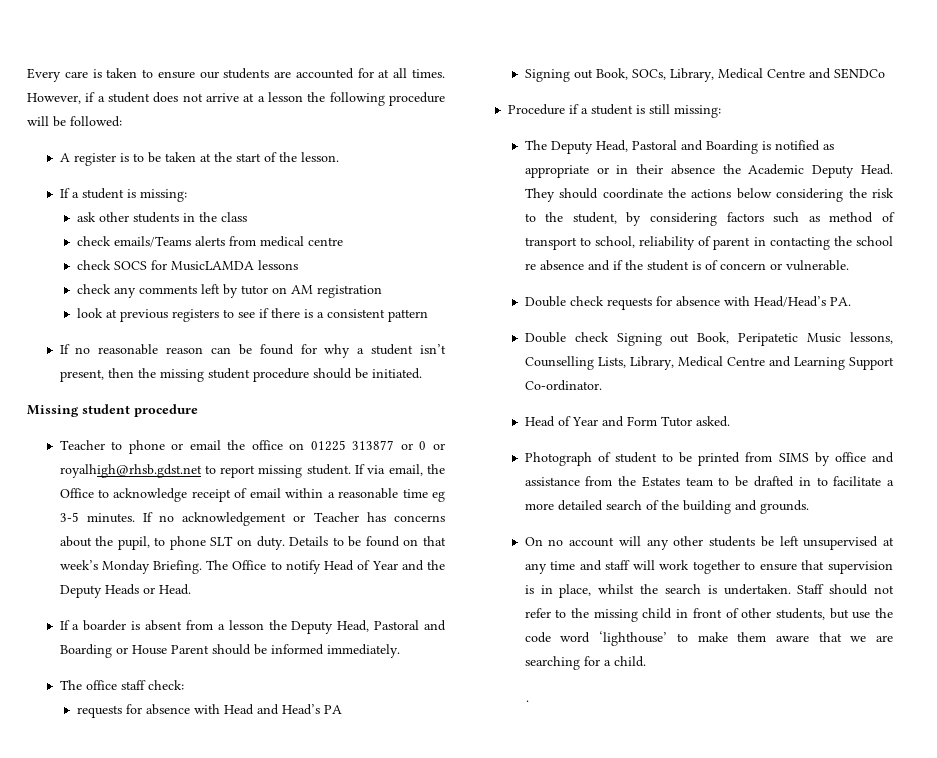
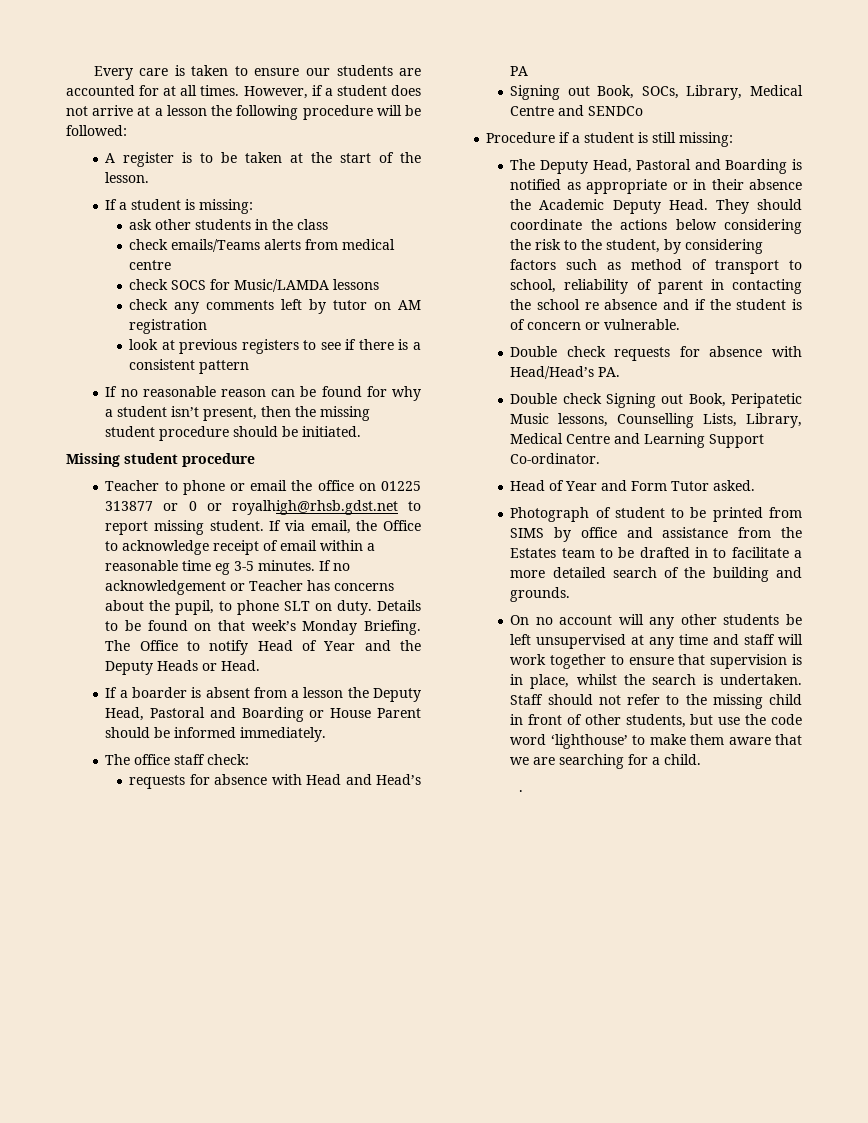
- check SOCS for MusicLAMDA lessons
+ check SOCS for Music/LAMDA lessons

